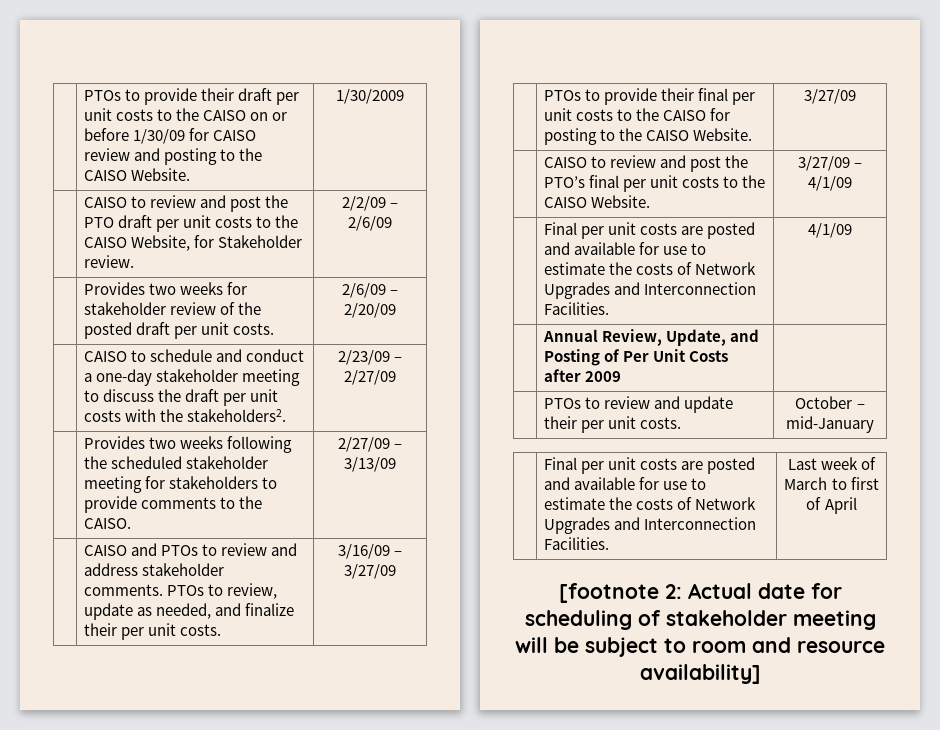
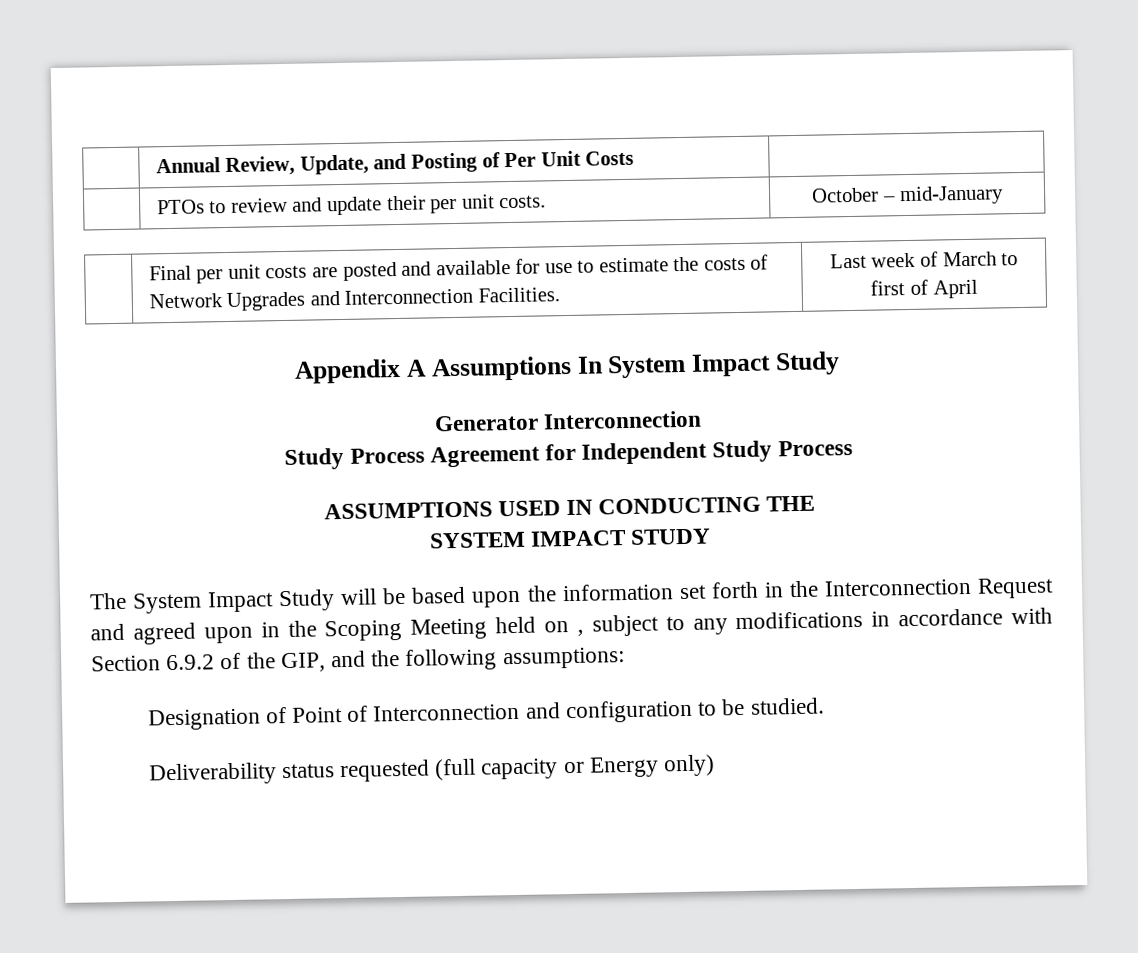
- | PTOs to provide their draft per unit costs to the CAISO on or before 1/30/09 for CAISO review and posting to the CAISO Website. | 1/30/2009
- | CAISO to review and post the PTO draft per unit costs to the CAISO Website, for Stakeholder review. | 2/2/09 – 2/6/09
- | Provides two weeks for stakeholder review of the posted draft per unit costs. | 2/6/09 – 2/20/09
- | CAISO to schedule and conduct a one-day stakeholder meeting to discuss the draft per unit costs with the stakeholders2. | 2/23/09 – 2/27/09
- | Provides two weeks following the scheduled stakeholder meeting for stakeholders to provide comments to the CAISO. | 2/27/09 – 3/13/09
- | CAISO and PTOs to review and address stakeholder comments. PTOs to review, update as needed, and finalize their per unit costs. | 3/16/09 – 3/27/09
- | PTOs to provide their final per unit costs to the CAISO for posting to the CAISO Website. | 3/27/09
- | CAISO to review and post the PTO’s final per unit costs to the CAISO Website. | 3/27/09 – 4/1/09
- | Final per unit costs are posted and available for use to estimate the costs of Network Upgrades and Interconnection Facilities. | 4/1/09
- | Annual Review, Update, and Posting of Per Unit Costs after 2009 |
+ | Annual Review, Update, and Posting of Per Unit Costs |
- [footnote 2: Actual date for scheduling of stakeholder meeting will be subject to room and resource availability]
+ Appendix A Assumptions In System Impact Study
+ Generator Interconnection
+ Study Process Agreement for Independent Study Process
+ ASSUMPTIONS USED IN CONDUCTING THE
+ SYSTEM IMPACT STUDY
+ The System Impact Study will be based upon the information set forth in the Interconnection Request and agreed upon in the Scoping Meeting held on , subject to any modifications in accordance with Section 6.9.2 of the GIP, and the following assumptions:
+ Designation of Point of Interconnection and configuration to be studied.
+ Deliverability status requested (full capacity or Energy only)

